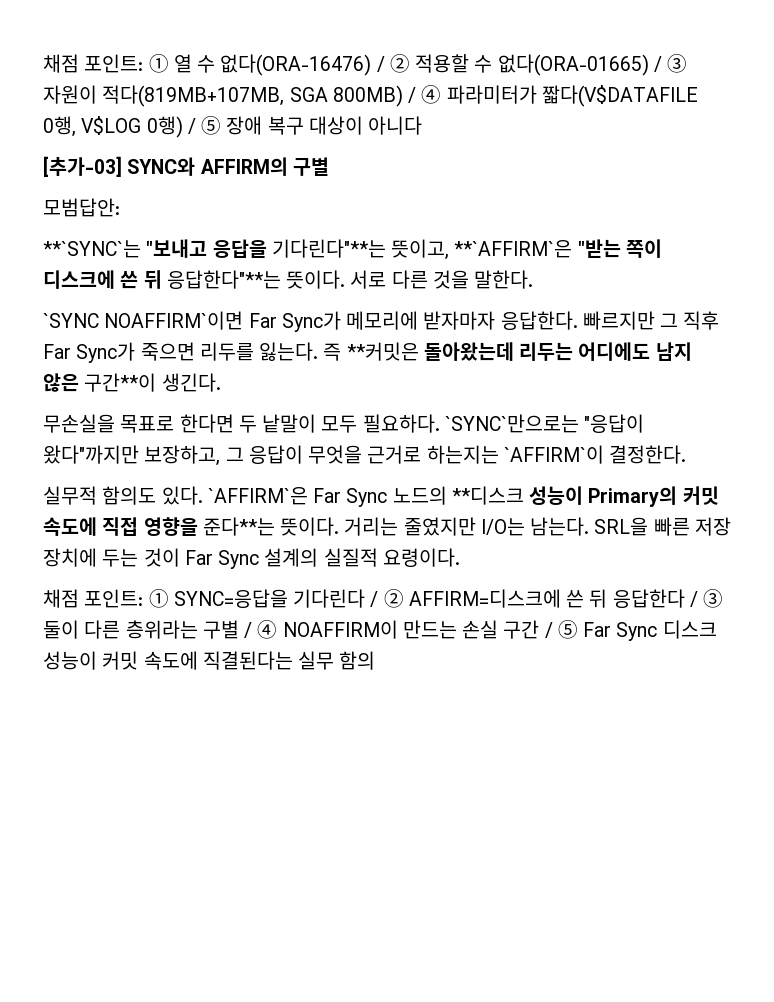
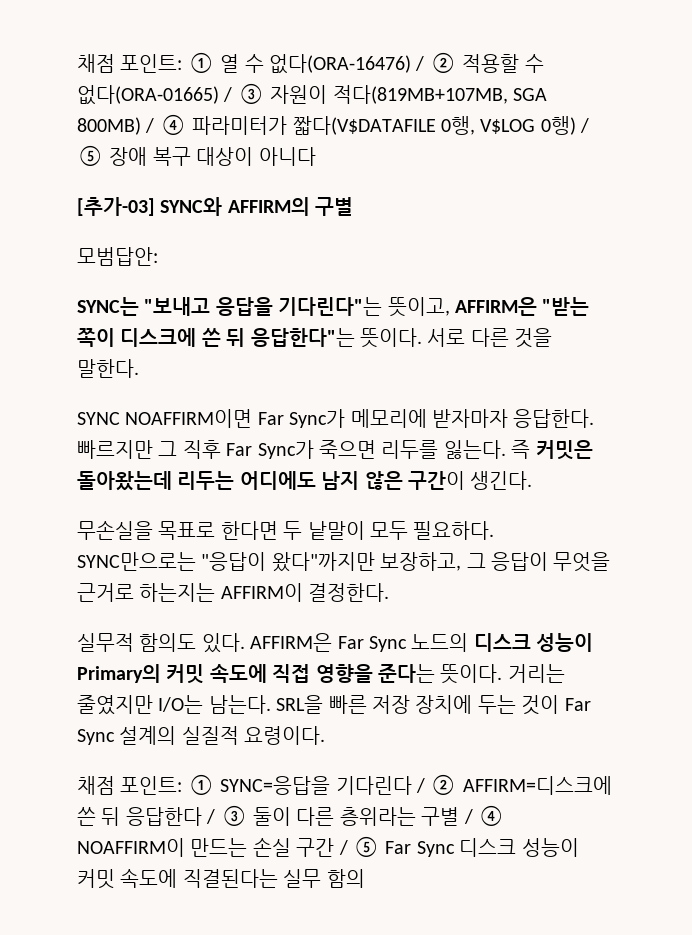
- **`SYNC`는 "보내고 응답을 기다린다"**는 뜻이고, **`AFFIRM`은 "받는 쪽이 디스크에 쓴 뒤 응답한다"**는 뜻이다.
+ SYNC는 "보내고 응답을 기다린다"는 뜻이고, AFFIRM은 "받는 쪽이 디스크에 쓴 뒤 응답한다"는 뜻이다.
- `SYNC NOAFFIRM`이면 Far Sync가 메모리에 받자마자 응답한다.
+ SYNC NOAFFIRM이면 Far Sync가 메모리에 받자마자 응답한다.
- 즉 **커밋은 돌아왔는데 리두는 어디에도 남지 않은 구간**이 생긴다.
+ 즉 커밋은 돌아왔는데 리두는 어디에도 남지 않은 구간이 생긴다.
- `SYNC`만으로는 "응답이 왔다"까지만 보장하고, 그 응답이 무엇을 근거로 하는지는 `AFFIRM`이 결정한다.
+ SYNC만으로는 "응답이 왔다"까지만 보장하고, 그 응답이 무엇을 근거로 하는지는 AFFIRM이 결정한다.
- `AFFIRM`은 Far Sync 노드의 **디스크 성능이 Primary의 커밋 속도에 직접 영향을 준다**는 뜻이다.
+ AFFIRM은 Far Sync 노드의 디스크 성능이 Primary의 커밋 속도에 직접 영향을 준다는 뜻이다.

